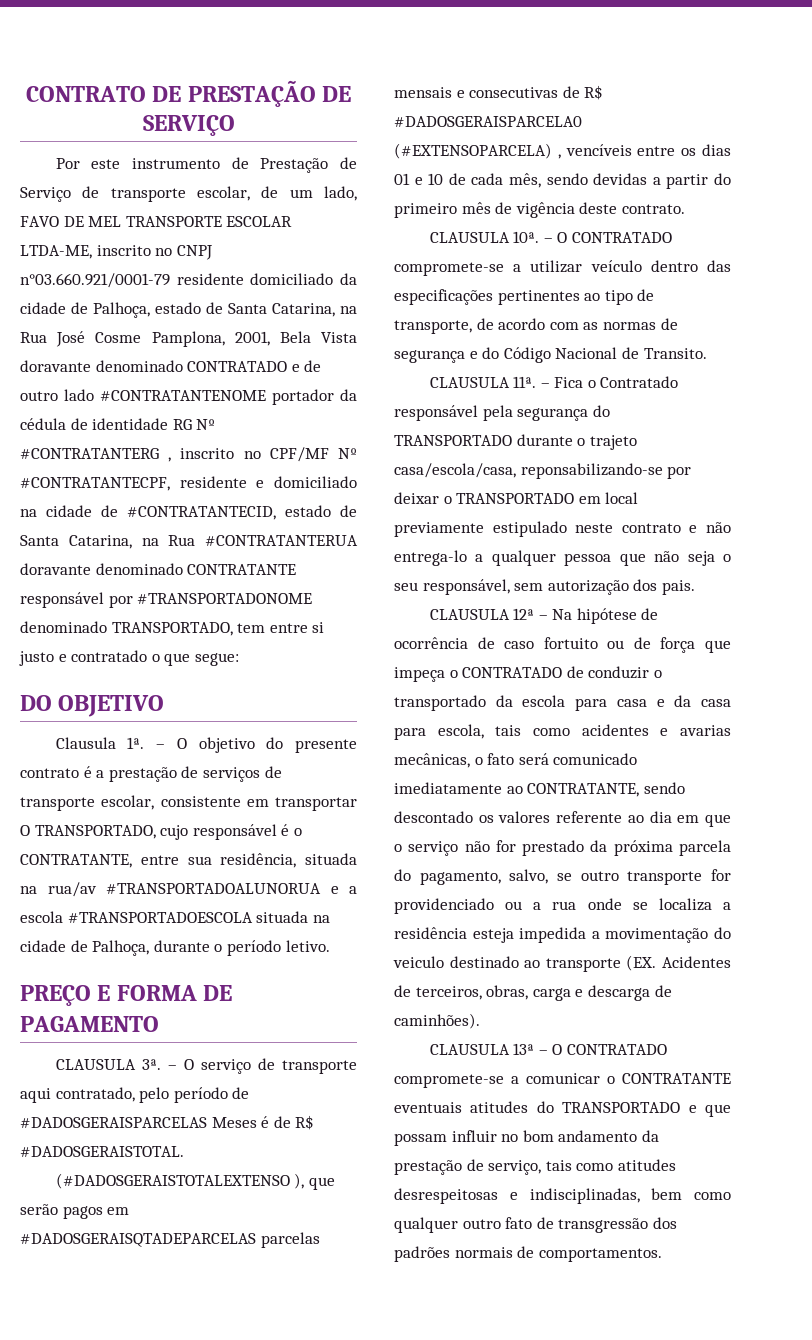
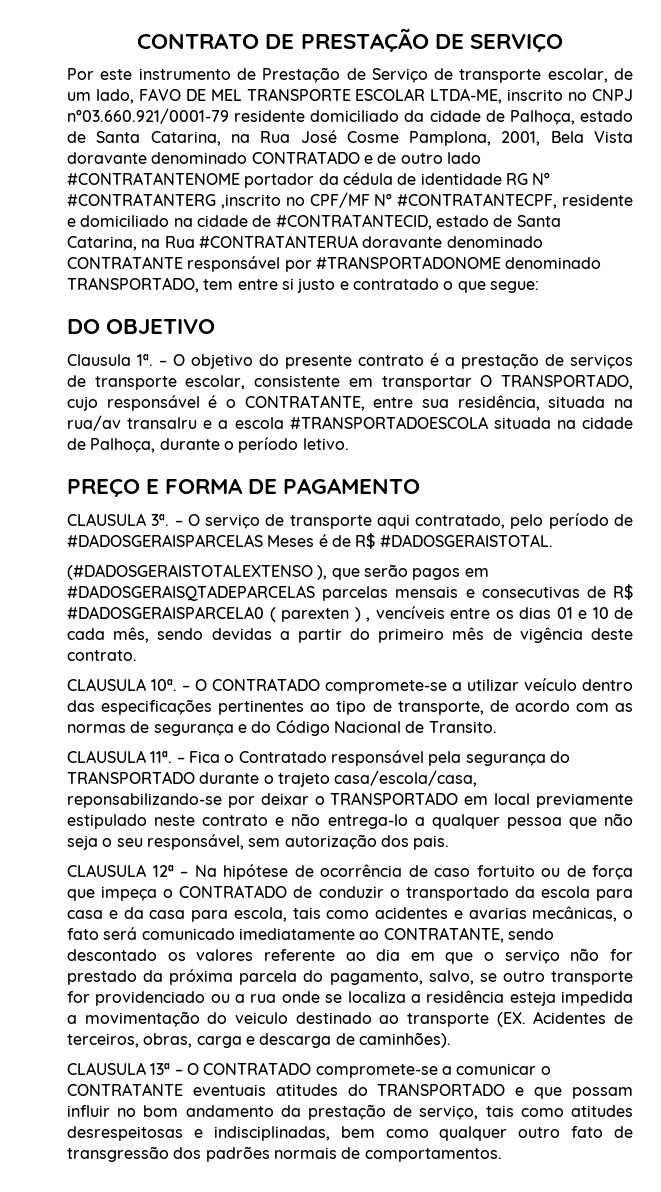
- Por este instrumento de Prestação de Serviço de transporte escolar, de um lado, FAVO DE MEL TRANSPORTE ESCOLAR LTDA-ME, inscrito no CNPJ n°03.660.921/0001-79 residente domiciliado da cidade de Palhoça, estado de Santa Catarina, na Rua José Cosme Pamplona, 2001, Bela Vista doravante denominado CONTRATADO e de outro lado #CONTRATANTENOME portador da cédula de identidade RG Nº #CONTRATANTERG , inscrito no CPF/MF Nº #CONTRATANTECPF, residente e domiciliado na cidade de #CONTRATANTECID, estado de Santa Catarina, na Rua #CONTRATANTERUA doravante denominado CONTRATANTE responsável por #TRANSPORTADONOME denominado TRANSPORTADO, tem entre si justo e contratado o que segue:
+ Por este instrumento de Prestação de Serviço de transporte escolar, de um lado, FAVO DE MEL TRANSPORTE ESCOLAR LTDA-ME, inscrito no CNPJ n°03.660.921/0001-79 residente domiciliado da cidade de Palhoça, estado de Santa Catarina, na Rua José Cosme Pamplona, 2001, Bela Vista doravante denominado CONTRATADO e de outro lado #CONTRATANTENOME portador da cédula de identidade RG Nº #CONTRATANTERG ,inscrito no CPF/MF Nº #CONTRATANTECPF, residente e domiciliado na cidade de #CONTRATANTECID, estado de Santa Catarina, na Rua #CONTRATANTERUA doravante denominado CONTRATANTE responsável por #TRANSPORTADONOME denominado TRANSPORTADO, tem entre si justo e contratado o que segue:
- – O objetivo do presente contrato é a prestação de serviços de transporte escolar, consistente em transportar O TRANSPORTADO, cujo responsável é o CONTRATANTE, entre sua residência, situada na rua/av #TRANSPORTADOALUNORUA e a escola #TRANSPORTADOESCOLA situada na cidade de Palhoça, durante o período letivo.
+ – O objetivo do presente contrato é a prestação de serviços de transporte escolar, consistente em transportar O TRANSPORTADO, cujo responsável é o CONTRATANTE, entre sua residência, situada na rua/av transalru e a escola #TRANSPORTADOESCOLA situada na cidade de Palhoça, durante o período letivo.
- (#DADOSGERAISTOTALEXTENSO ), que serão pagos em #DADOSGERAISQTADEPARCELAS parcelas mensais e consecutivas de R$ #DADOSGERAISPARCELA0 (#EXTENSOPARCELA) , vencíveis entre os dias 01 e 10 de cada mês, sendo devidas a partir do primeiro mês de vigência deste contrato.
+ (#DADOSGERAISTOTALEXTENSO ), que serão pagos em #DADOSGERAISQTADEPARCELAS parcelas mensais e consecutivas de R$ #DADOSGERAISPARCELA0 ( parexten ) , vencíveis entre os dias 01 e 10 de cada mês, sendo devidas a partir do primeiro mês de vigência deste contrato.

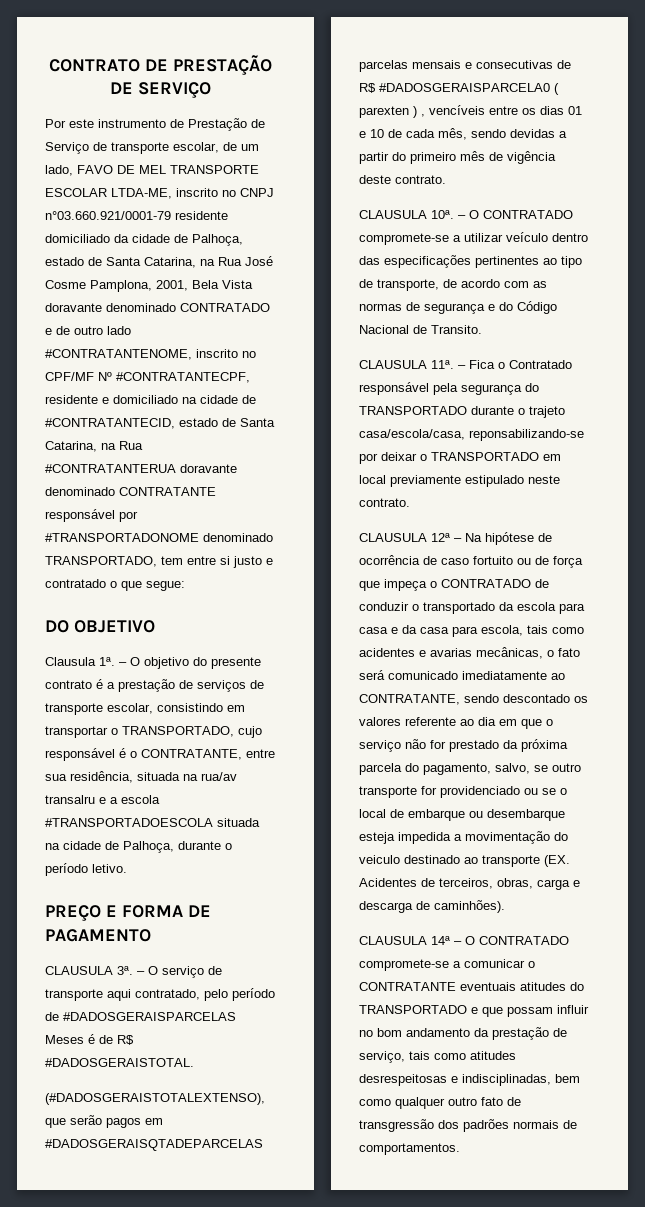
- Por este instrumento de Prestação de Serviço de transporte escolar, de um lado, FAVO DE MEL TRANSPORTE ESCOLAR LTDA-ME, inscrito no CNPJ n°03.660.921/0001-79 residente domiciliado da cidade de Palhoça, estado de Santa Catarina, na Rua José Cosme Pamplona, 2001, Bela Vista doravante denominado CONTRATADO e de outro lado #CONTRATANTENOME portador da cédula de identidade RG Nº #CONTRATANTERG ,inscrito no CPF/MF Nº #CONTRATANTECPF, residente e domiciliado na cidade de #CONTRATANTECID, estado de Santa Catarina, na Rua #CONTRATANTERUA doravante denominado CONTRATANTE responsável por #TRANSPORTADONOME denominado TRANSPORTADO, tem entre si justo e contratado o que segue:
+ Por este instrumento de Prestação de Serviço de transporte escolar, de um lado, FAVO DE MEL TRANSPORTE ESCOLAR LTDA-ME, inscrito no CNPJ n°03.660.921/0001-79 residente domiciliado da cidade de Palhoça, estado de Santa Catarina, na Rua José Cosme Pamplona, 2001, Bela Vista doravante denominado CONTRATADO e de outro lado #CONTRATANTENOME, inscrito no CPF/MF Nº #CONTRATANTECPF, residente e domiciliado na cidade de #CONTRATANTECID, estado de Santa Catarina, na Rua #CONTRATANTERUA doravante denominado CONTRATANTE responsável por #TRANSPORTADONOME denominado TRANSPORTADO, tem entre si justo e contratado o que segue:
- – O objetivo do presente contrato é a prestação de serviços de transporte escolar, consistente em transportar O TRANSPORTADO, cujo responsável é o CONTRATANTE, entre sua residência, situada na rua/av transalru e a escola #TRANSPORTADOESCOLA situada na cidade de Palhoça, durante o período letivo.
+ – O objetivo do presente contrato é a prestação de serviços de transporte escolar, consistindo em transportar o TRANSPORTADO, cujo responsável é o CONTRATANTE, entre sua residência, situada na rua/av transalru e a escola #TRANSPORTADOESCOLA situada na cidade de Palhoça, durante o período letivo.
- (#DADOSGERAISTOTALEXTENSO ), que serão pagos em #DADOSGERAISQTADEPARCELAS parcelas mensais e consecutivas de R$ #DADOSGERAISPARCELA0 ( parexten ) , vencíveis entre os dias 01 e 10 de cada mês, sendo devidas a partir do primeiro mês de vigência deste contrato.
+ (#DADOSGERAISTOTALEXTENSO), que serão pagos em #DADOSGERAISQTADEPARCELAS parcelas mensais e consecutivas de R$ #DADOSGERAISPARCELA0 ( parexten ) , vencíveis entre os dias 01 e 10 de cada mês, sendo devidas a partir do primeiro mês de vigência deste contrato.
- – Fica o Contratado responsável pela segurança do TRANSPORTADO durante o trajeto casa/escola/casa, reponsabilizando-se por deixar o TRANSPORTADO em local previamente estipulado neste contrato e não entrega-lo a qualquer pessoa que não seja o seu responsável, sem autorização dos pais.
+ – Fica o Contratado responsável pela segurança do TRANSPORTADO durante o trajeto casa/escola/casa, reponsabilizando-se por deixar o TRANSPORTADO em local previamente estipulado neste contrato.
- CLAUSULA 12ª – Na hipótese de ocorrência de caso fortuito ou de força que impeça o CONTRATADO de conduzir o transportado da escola para casa e da casa para escola, tais como acidentes e avarias mecânicas, o fato será comunicado imediatamente ao CONTRATANTE, sendo descontado os valores referente ao dia em que o serviço não for prestado da próxima parcela do pagamento, salvo, se outro transporte for providenciado ou a rua onde se localiza a residência esteja impedida a movimentação do veiculo destinado ao transporte (EX. Acidentes de terceiros, obras, carga e descarga de caminhões).
+ CLAUSULA 12ª – Na hipótese de ocorrência de caso fortuito ou de força que impeça o CONTRATADO de conduzir o transportado da escola para casa e da casa para escola, tais como acidentes e avarias mecânicas, o fato será comunicado imediatamente ao CONTRATANTE, sendo descontado os valores referente ao dia em que o serviço não for prestado da próxima parcela do pagamento, salvo, se outro transporte for providenciado ou se o local de embarque ou desembarque esteja impedida a movimentação do veiculo destinado ao transporte (EX. Acidentes de terceiros, obras, carga e descarga de caminhões).
- CLAUSULA 13ª – O CONTRATADO compromete-se a comunicar o CONTRATANTE eventuais atitudes do TRANSPORTADO e que possam influir no bom andamento da prestação de serviço, tais como atitudes desrespeitosas e indisciplinadas, bem como qualquer outro fato de transgressão dos padrões normais de comportamentos.
+ CLAUSULA 14ª – O CONTRATADO compromete-se a comunicar o CONTRATANTE eventuais atitudes do TRANSPORTADO e que possam influir no bom andamento da prestação de serviço, tais como atitudes desrespeitosas e indisciplinadas, bem como qualquer outro fato de transgressão dos padrões normais de comportamentos.

